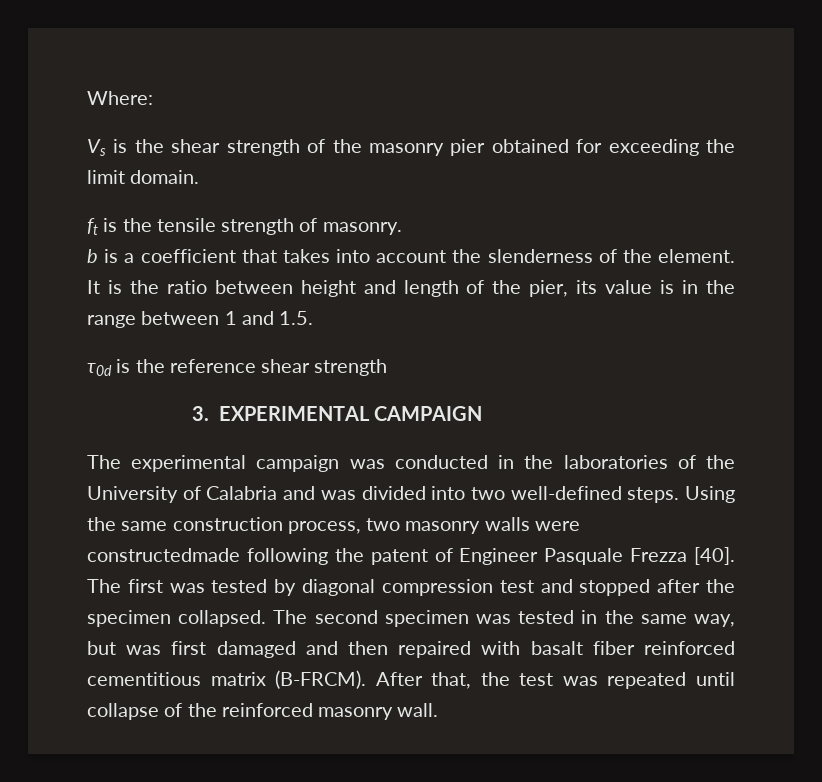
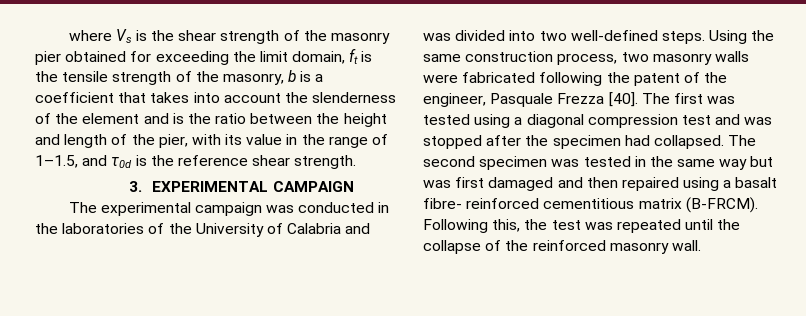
- Where:
- Vs is the shear strength of the masonry pier obtained for exceeding the limit domain.
- ft is the tensile strength of masonry.
- b is a coefficient that takes into account the slenderness of the element. It is the ratio between height and length of the pier, its value is in the range between 1 and 1.5.
- τ0d is the reference shear strength
+ where Vs is the shear strength of the masonry pier obtained for exceeding the limit domain, ft is the tensile strength of the masonry, b is a coefficient that takes into account the slenderness of the element and is the ratio between the height and length of the pier, with its value in the range of 1–1.5, and τ0d is the reference shear strength.
- Using the same construction process, two masonry walls were constructedmade following the patent of Engineer Pasquale Frezza [40].
+ Using the same construction process, two masonry walls were fabricated following the patent of the engineer, Pasquale Frezza [40].
- The first was tested by diagonal compression test and stopped after the specimen collapsed.
+ The first was tested using a diagonal compression test and was stopped after the specimen had collapsed.
- The second specimen was tested in the same way, but was first damaged and then repaired with basalt fiber reinforced cementitious matrix (B-FRCM).
+ The second specimen was tested in the same way but was first damaged and then repaired using a basalt fibre- reinforced cementitious matrix (B-FRCM).
- After that, the test was repeated until collapse of the reinforced masonry wall.
+ Following this, the test was repeated until the collapse of the reinforced masonry wall.

